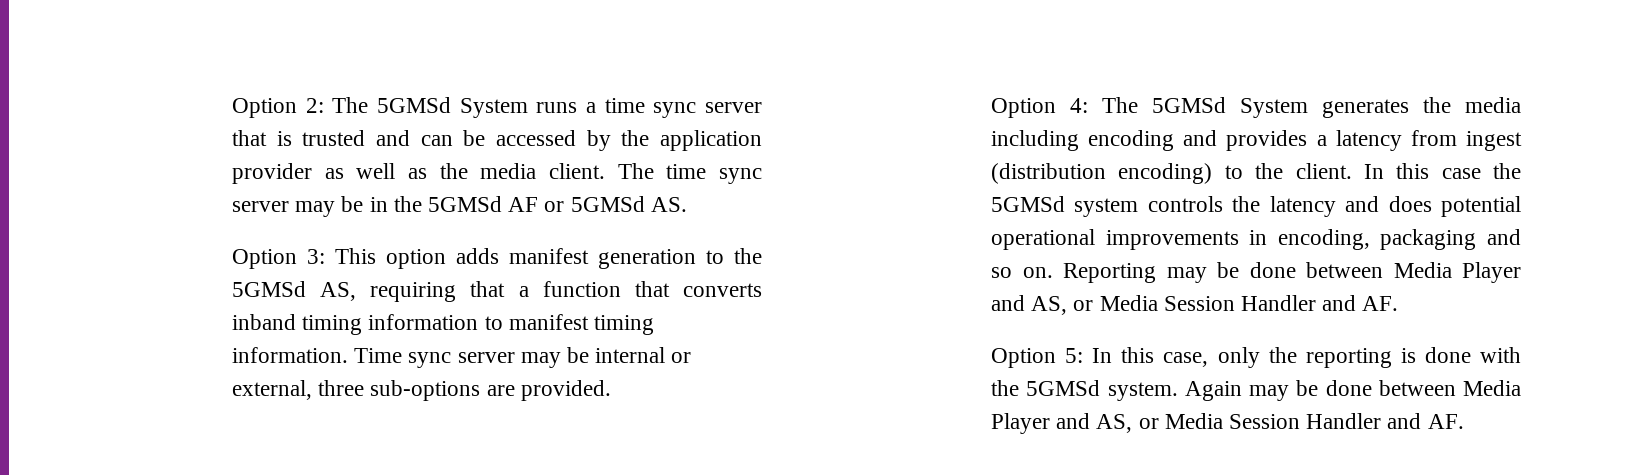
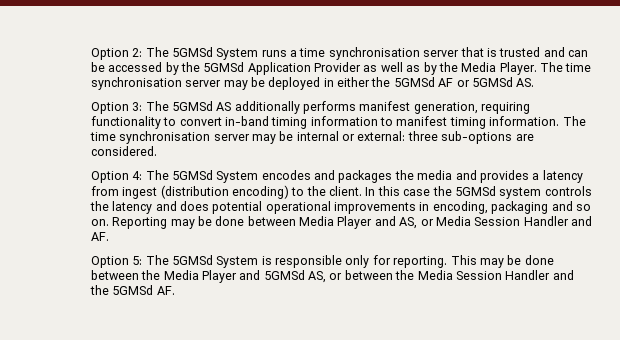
- Option 2: The 5GMSd System runs a time sync server that is trusted and can be accessed by the application provider as well as the media client. The time sync server may be in the 5GMSd AF or 5GMSd AS.
+ Option 2: The 5GMSd System runs a time synchronisation server that is trusted and can be accessed by the 5GMSd Application Provider as well as by the Media Player. The time synchronisation server may be deployed in either the 5GMSd AF or 5GMSd AS.
- Option 3: This option adds manifest generation to the 5GMSd AS, requiring that a function that converts inband timing information to manifest timing information.
+ Option 3: The 5GMSd AS additionally performs manifest generation, requiring functionality to convert in-band timing information to manifest timing information.
- Time sync server may be internal or external, three sub-options are provided.
+ The time synchronisation server may be internal or external: three sub-options are considered.
- Option 4: The 5GMSd System generates the media including encoding and provides a latency from ingest (distribution encoding) to the client.
+ Option 4: The 5GMSd System encodes and packages the media and provides a latency from ingest (distribution encoding) to the client.
- Option 5: In this case, only the reporting is done with the 5GMSd system. Again may be done between Media Player and AS, or Media Session Handler and AF.
+ Option 5: The 5GMSd System is responsible only for reporting. This may be done between the Media Player and 5GMSd AS, or between the Media Session Handler and the 5GMSd AF.

